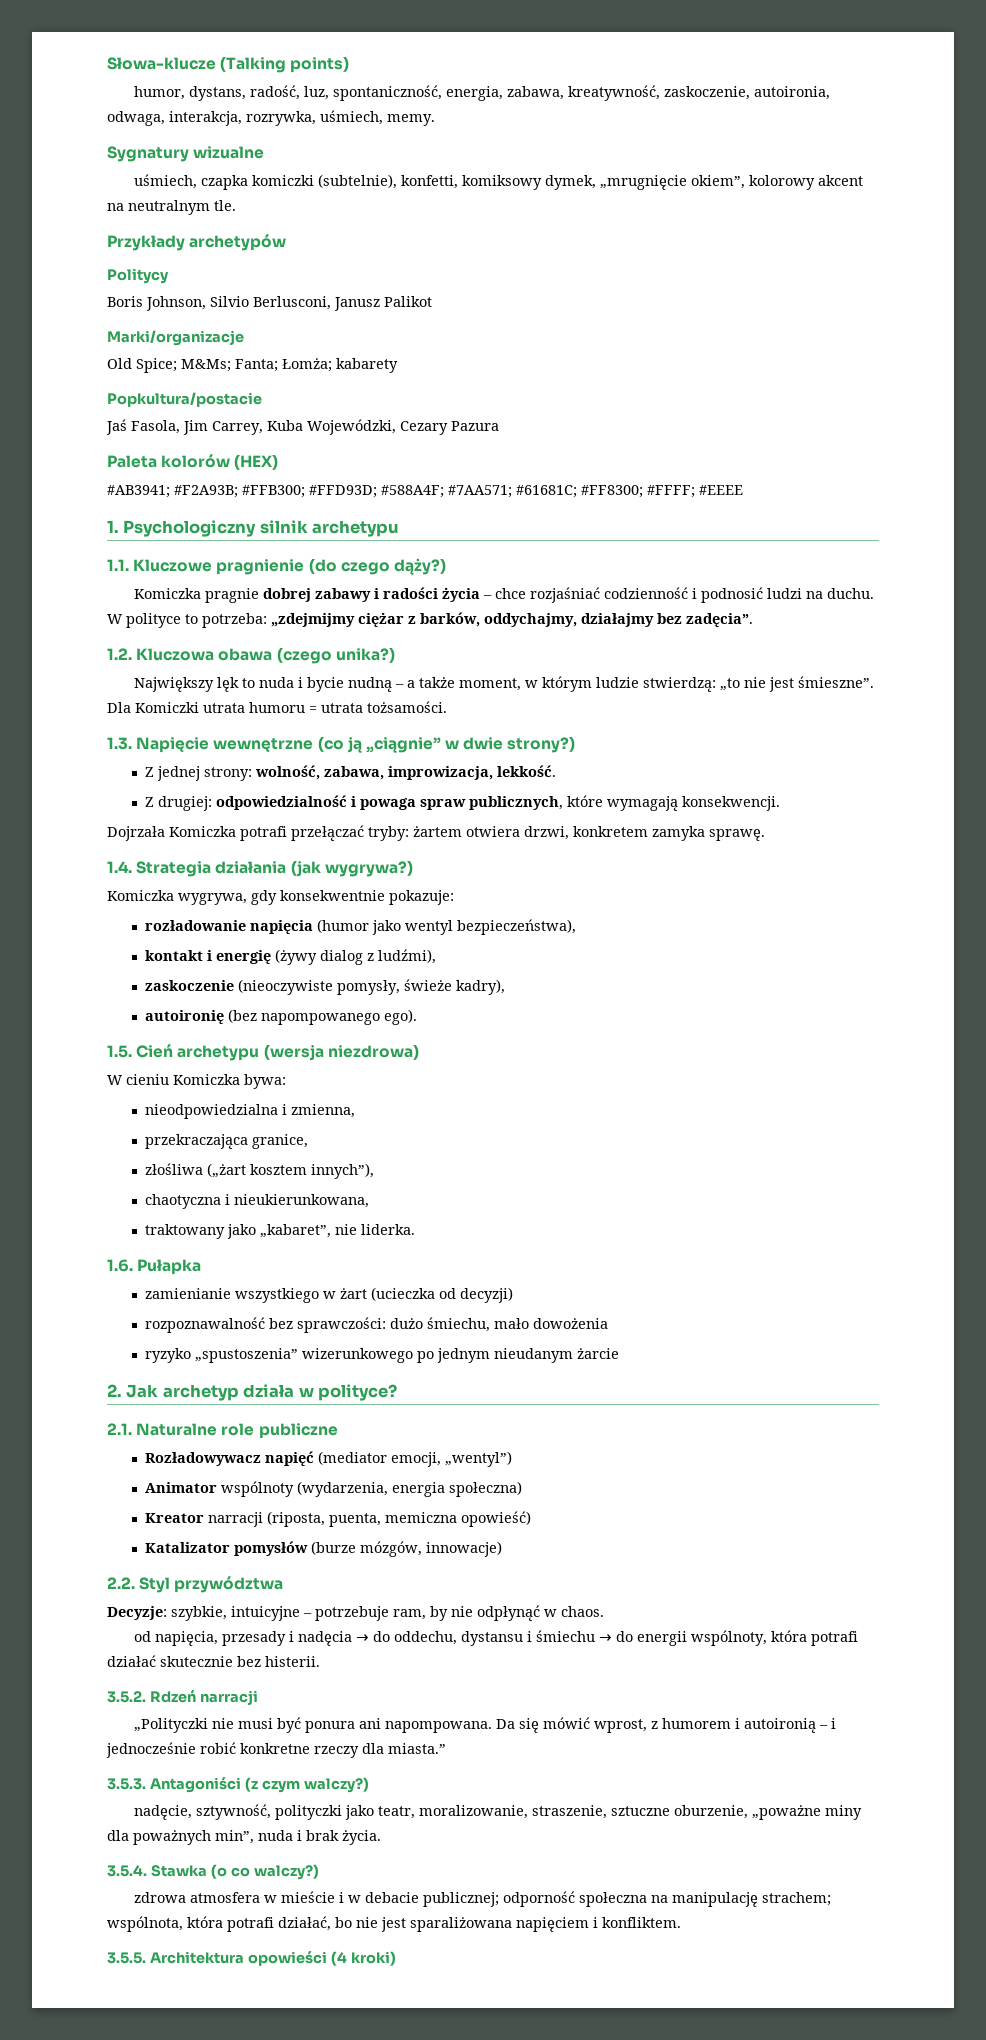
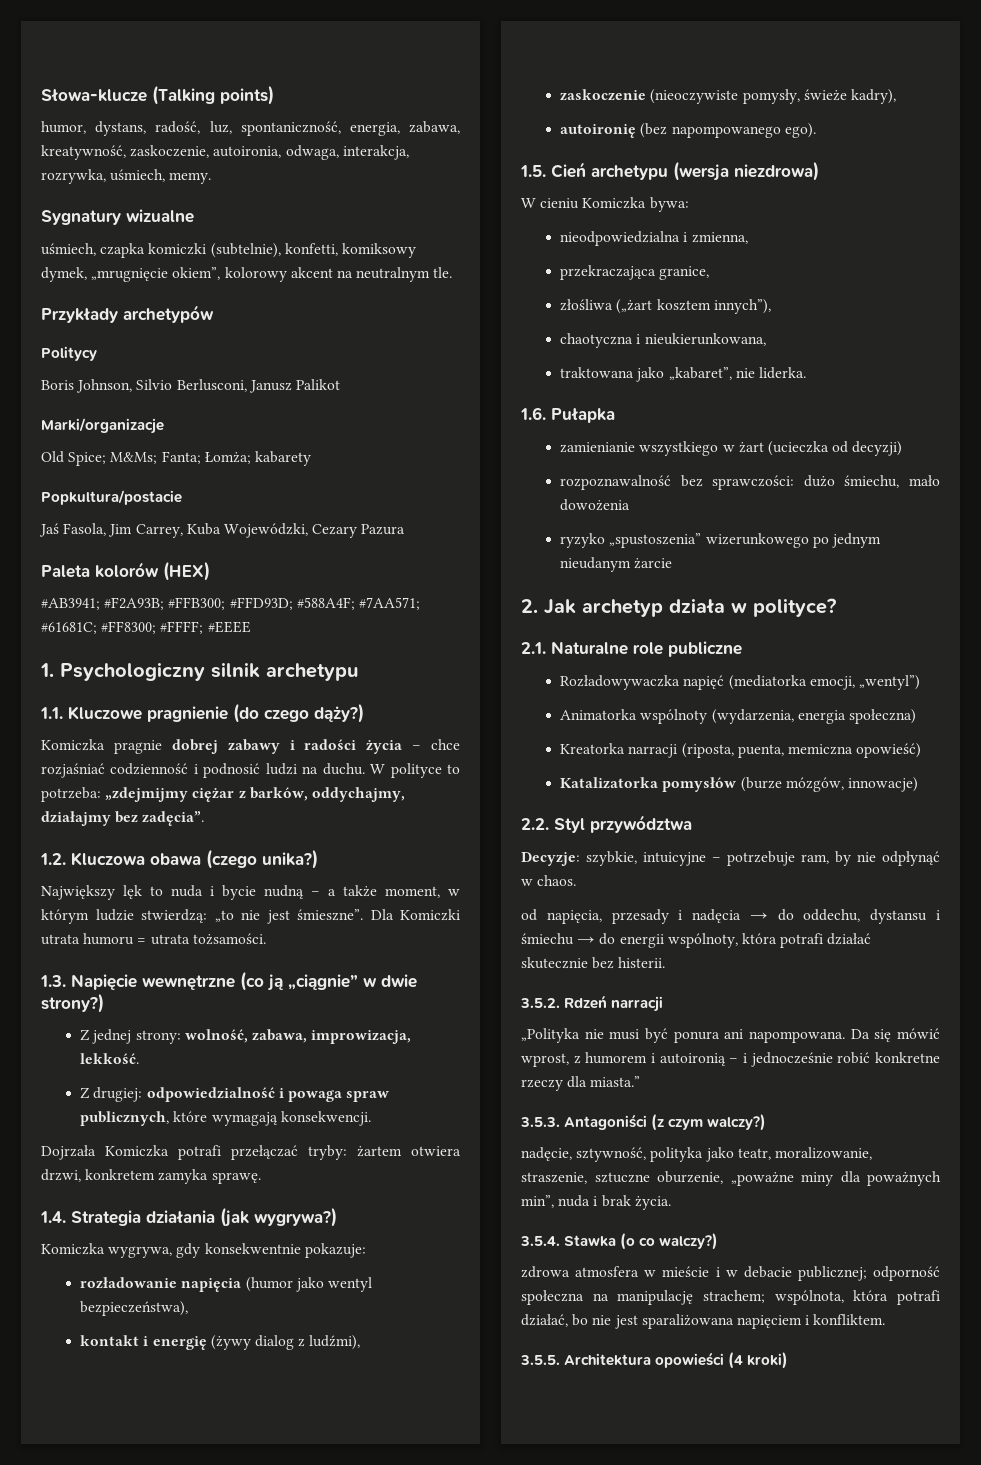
- traktowany jako „kabaret”, nie liderka.
+ traktowana jako „kabaret”, nie liderka.
- Rozładowywacz napięć (mediator emocji, „wentyl”)
+ Rozładowywaczka napięć (mediatorka emocji, „wentyl”)
- Animator wspólnoty (wydarzenia, energia społeczna)
+ Animatorka wspólnoty (wydarzenia, energia społeczna)
- Kreator narracji (riposta, puenta, memiczna opowieść)
+ Kreatorka narracji (riposta, puenta, memiczna opowieść)
- Katalizator pomysłów (burze mózgów, innowacje)
+ Katalizatorka pomysłów (burze mózgów, innowacje)
- „Polityczki nie musi być ponura ani napompowana.
+ „Polityka nie musi być ponura ani napompowana.
- nadęcie, sztywność, polityczki jako teatr, moralizowanie, straszenie, sztuczne oburzenie, „poważne miny dla poważnych min”, nuda i brak życia.
+ nadęcie, sztywność, polityka jako teatr, moralizowanie, straszenie, sztuczne oburzenie, „poważne miny dla poważnych min”, nuda i brak życia.

